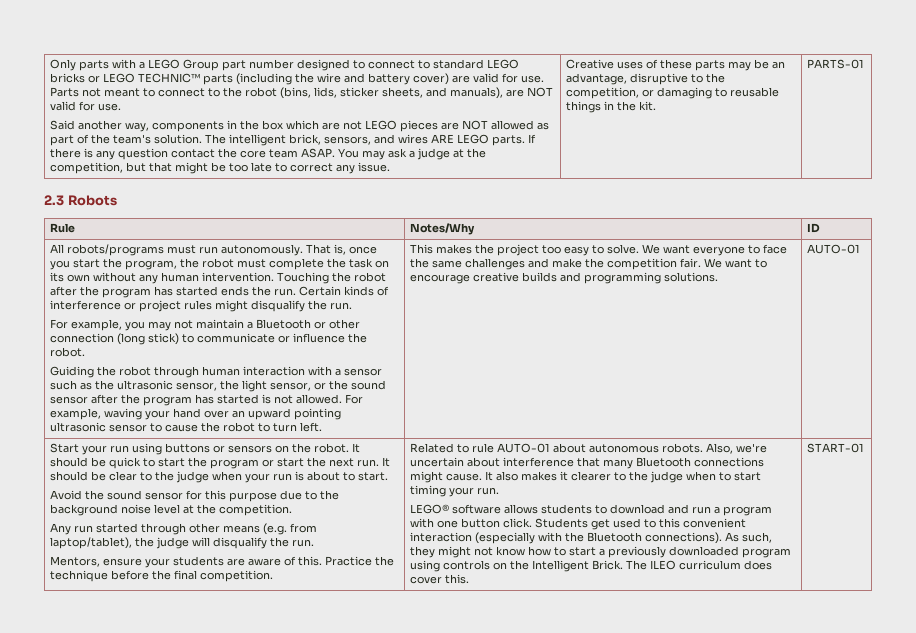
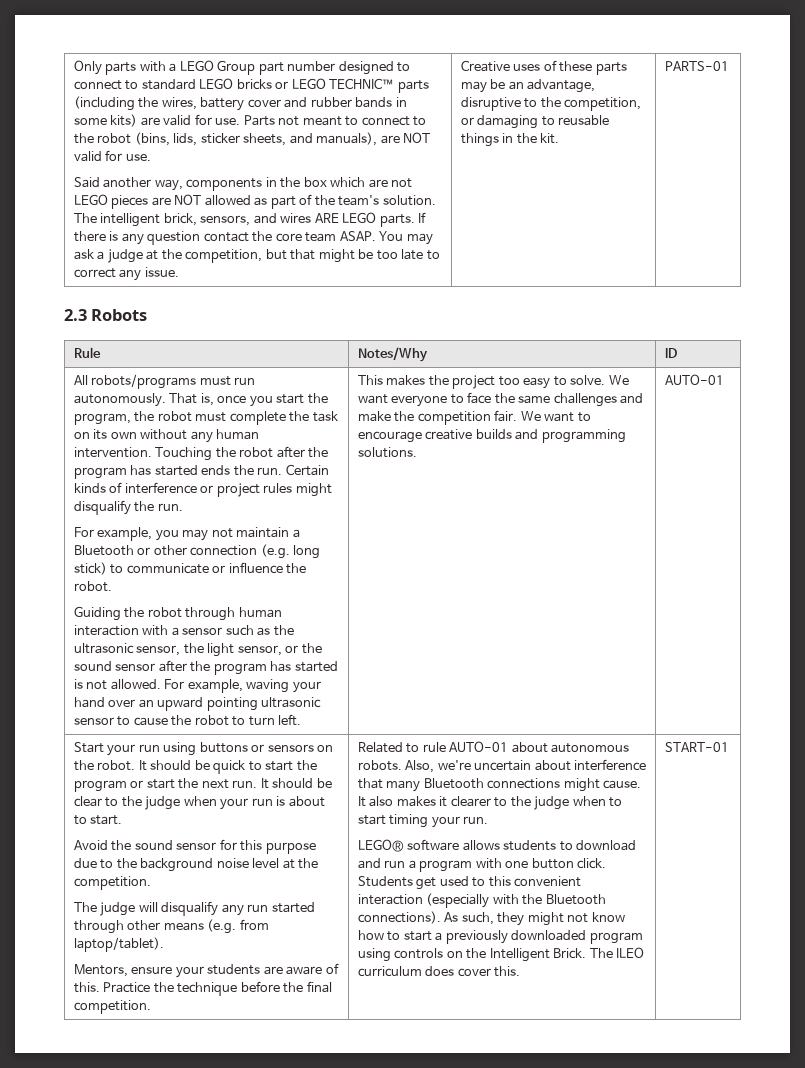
- Only parts with a LEGO Group part number designed to connect to standard LEGO bricks or LEGO TECHNIC™ parts (including the wire and battery cover) are valid for use.
+ Only parts with a LEGO Group part number designed to connect to standard LEGO bricks or LEGO TECHNIC™ parts (including the wires, battery cover and rubber bands in some kits) are valid for use.
- For example, you may not maintain a Bluetooth or other connection (long stick) to communicate or influence the robot.
+ For example, you may not maintain a Bluetooth or other connection (e.g. long stick) to communicate or influence the robot.
- Any run started through other means (e.g. from laptop/tablet), the judge will disqualify the run.
+ The judge will disqualify any run started through other means (e.g. from laptop/tablet).

